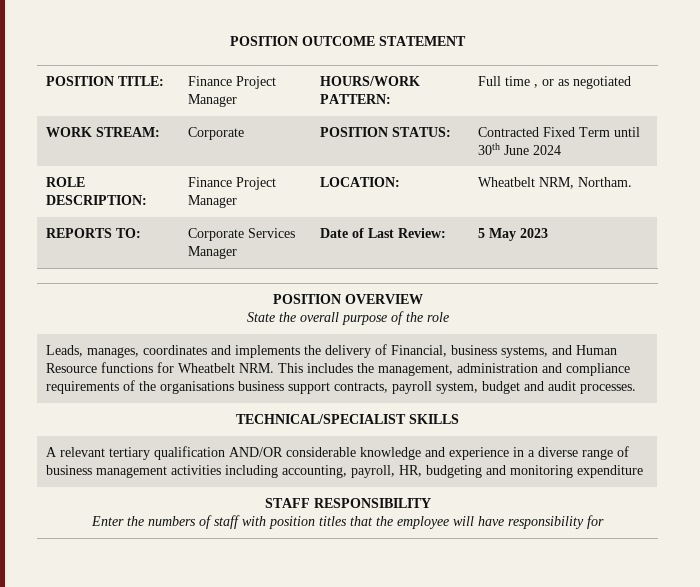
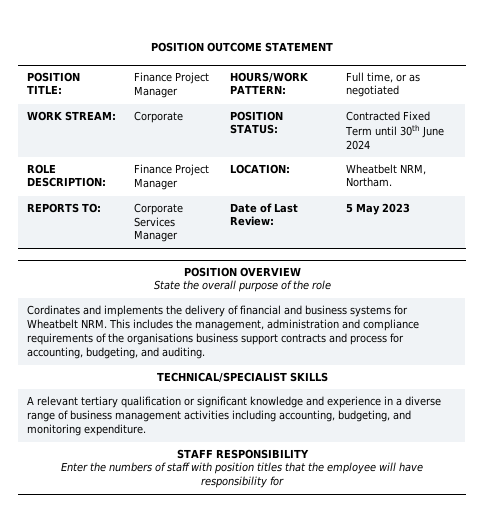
- POSITION TITLE: | Finance Project Manager | HOURS/WORK PATTERN: | Full time , or as negotiated
+ POSITION TITLE: | Finance Project Manager | HOURS/WORK PATTERN: | Full time, or as negotiated
- Leads, manages, coordinates and implements the delivery of Financial, business systems, and Human Resource functions for Wheatbelt NRM. This includes the management, administration and compliance requirements of the organisations business support contracts, payroll system, budget and audit processes.
+ Cordinates and implements the delivery of financial and business systems for Wheatbelt NRM. This includes the management, administration and compliance requirements of the organisations business support contracts and process for accounting, budgeting, and auditing.
- A relevant tertiary qualification AND/OR considerable knowledge and experience in a diverse range of business management activities including accounting, payroll, HR, budgeting and monitoring expenditure
+ A relevant tertiary qualification or significant knowledge and experience in a diverse range of business management activities including accounting, budgeting, and monitoring expenditure.

